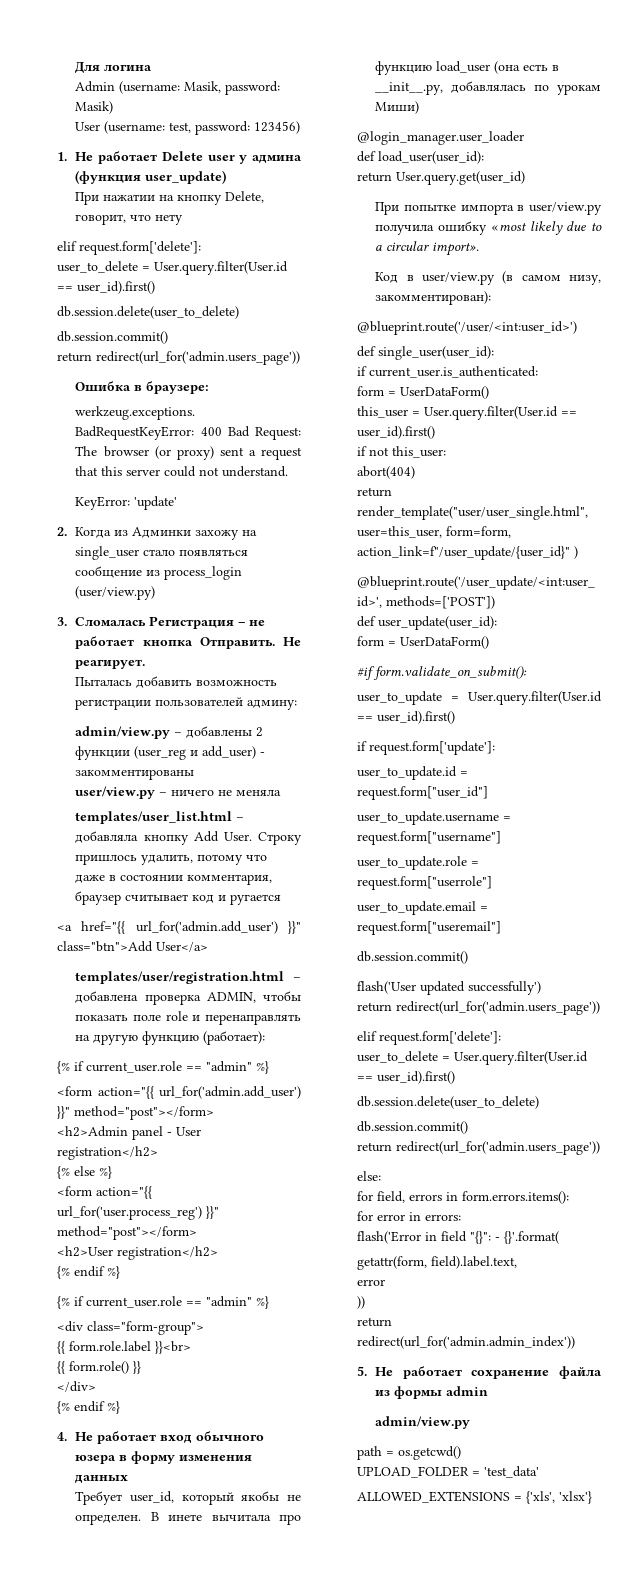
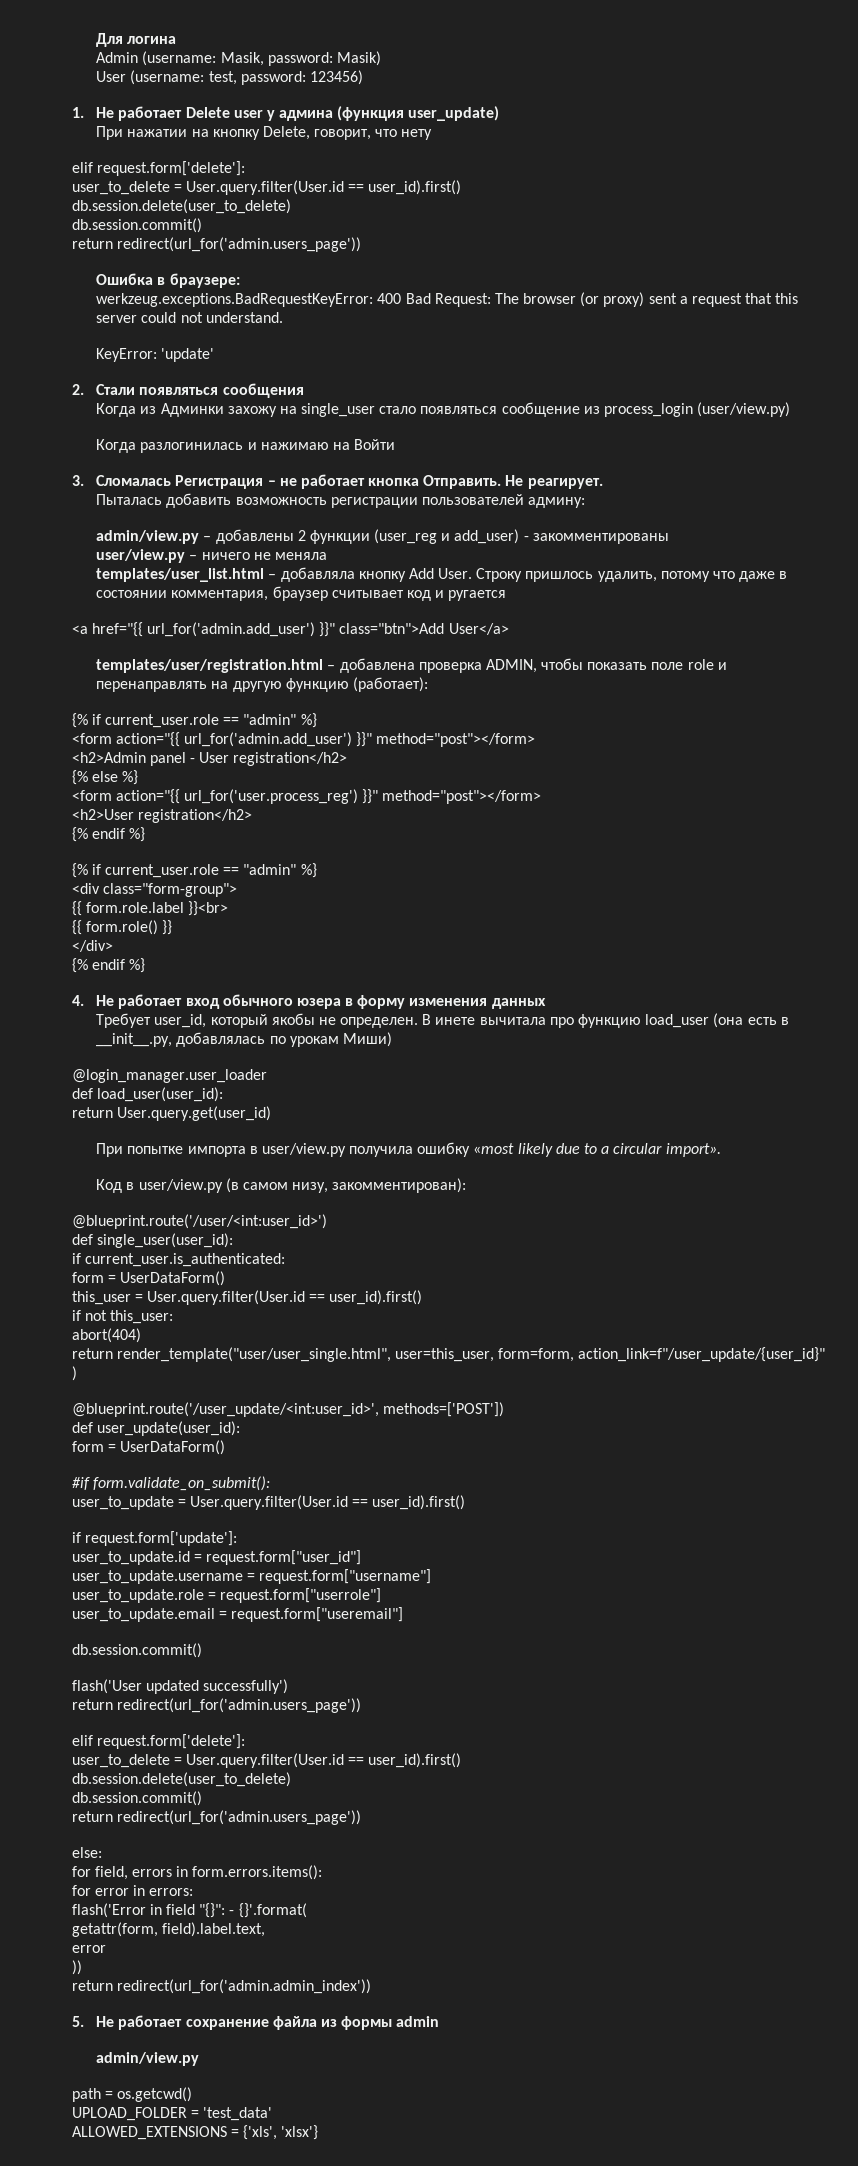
- 2. Когда из Админки захожу на single_user стало появляться сообщение из process_login (user/view.py)
+ 2. Стали появляться сообщения
+ Когда из Админки захожу на single_user стало появляться сообщение из process_login (user/view.py)
+ Когда разлогинилась и нажимаю на Войти

